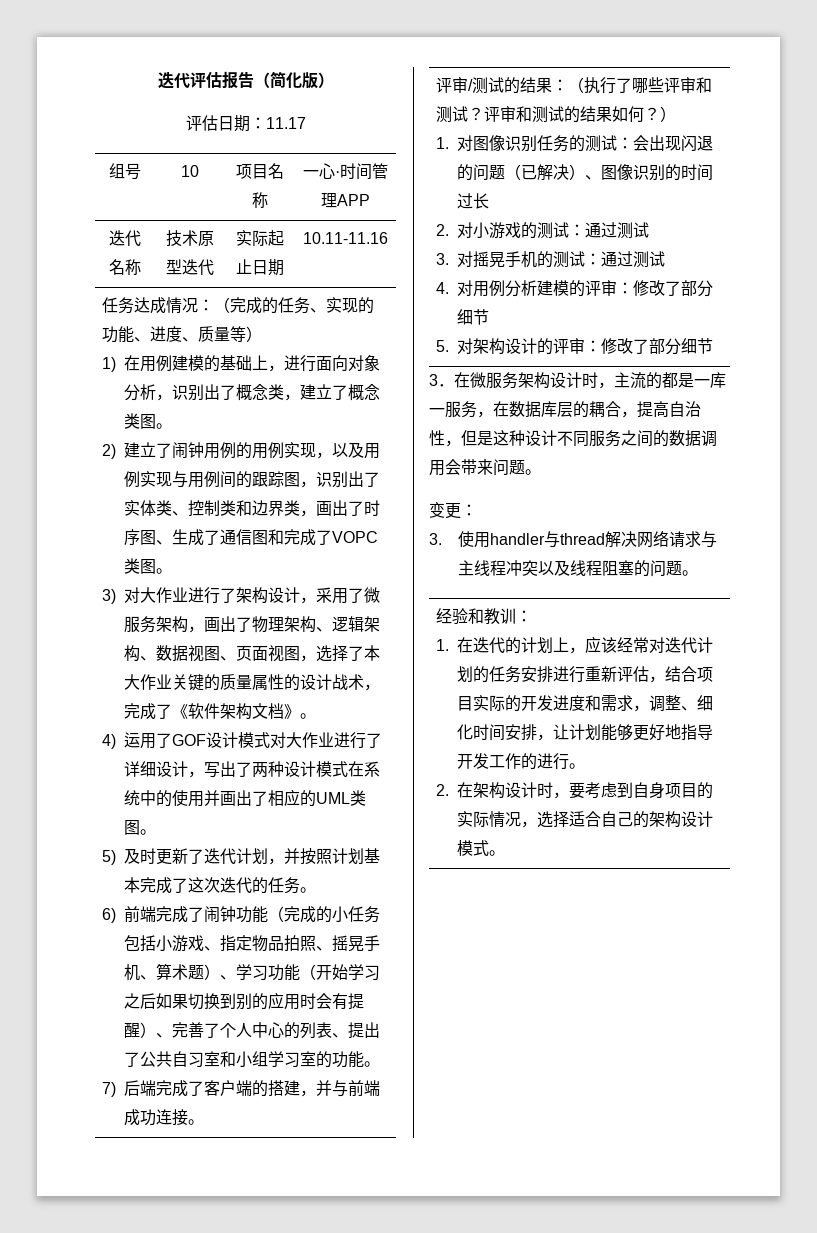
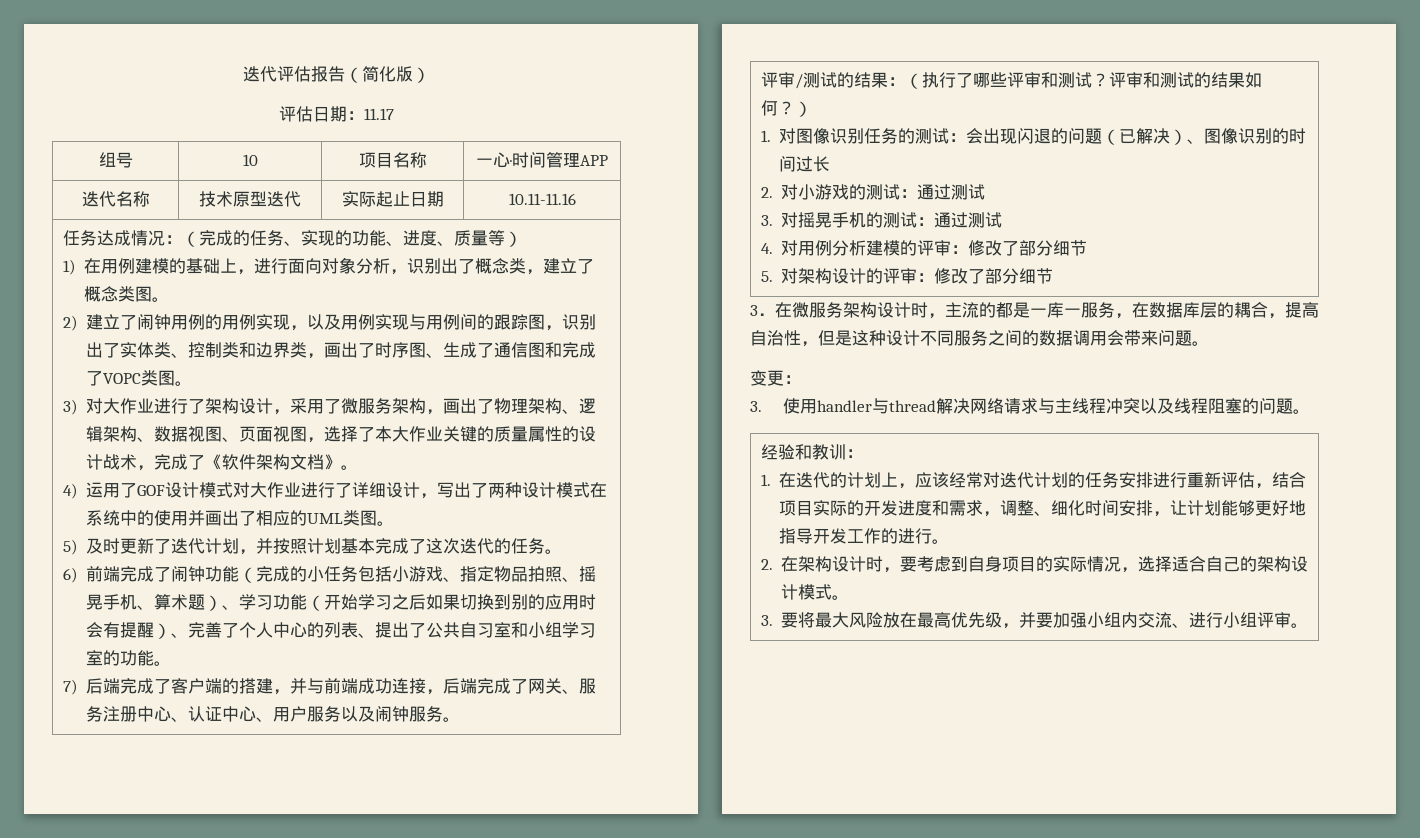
- 7)后端完成了客户端的搭建，并与前端成功连接。
+ 7)后端完成了客户端的搭建，并与前端成功连接，后端完成了网关、服务注册中心、认证中心、用户服务以及闹钟服务。
+ 3.要将最大风险放在最高优先级，并要加强小组内交流、进行小组评审。

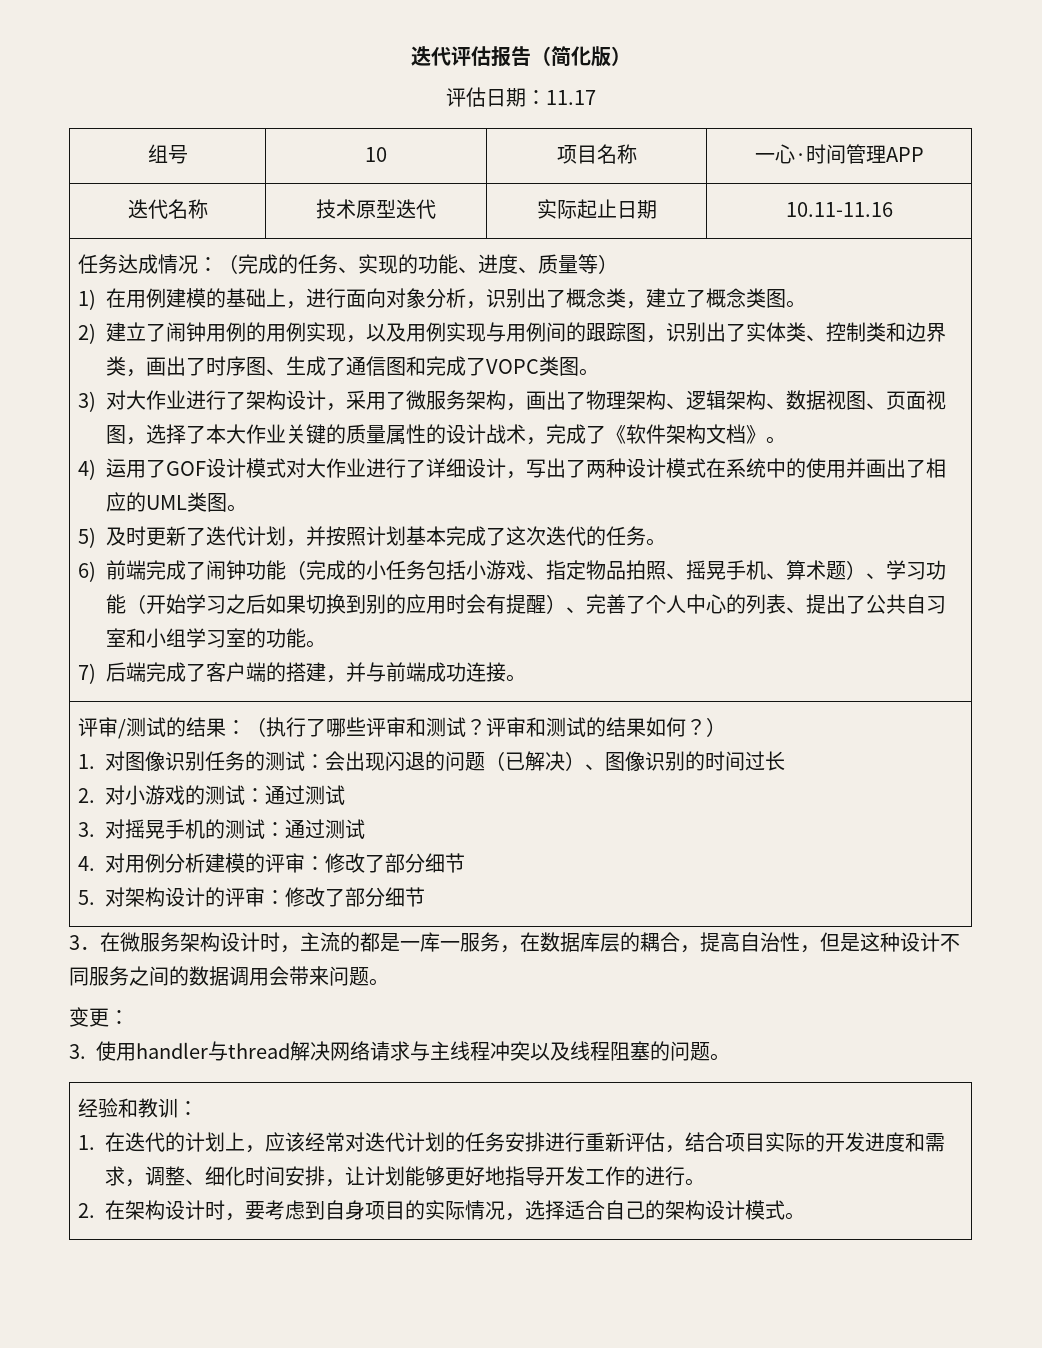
- 7)后端完成了客户端的搭建，并与前端成功连接，后端完成了网关、服务注册中心、认证中心、用户服务以及闹钟服务。
+ 7)后端完成了客户端的搭建，并与前端成功连接。
- 3.要将最大风险放在最高优先级，并要加强小组内交流、进行小组评审。

